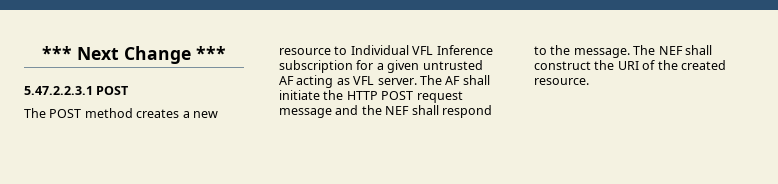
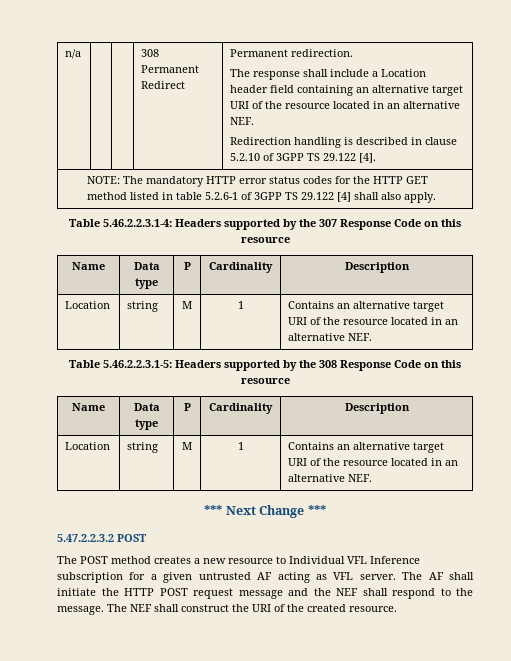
+ n/a | | | 308 Permanent Redirect | Permanent redirection.
+ The response shall include a Location header field containing an alternative target URI of the resource located in an alternative NEF.
+ Redirection handling is described in clause 5.2.10 of 3GPP TS 29.122 [4].
+ NOTE: The mandatory HTTP error status codes for the HTTP GET method listed in table 5.2.6-1 of 3GPP TS 29.122 [4] shall also apply.
+ Table 5.46.2.2.3.1-4: Headers supported by the 307 Response Code on this resource
+ Name | Data type | P | Cardinality | Description
+ Location | string | M | 1 | Contains an alternative target URI of the resource located in an alternative NEF.
+ Table 5.46.2.2.3.1-5: Headers supported by the 308 Response Code on this resource
+ Name | Data type | P | Cardinality | Description
+ Location | string | M | 1 | Contains an alternative target URI of the resource located in an alternative NEF.
- 5.47.2.2.3.1 POST
+ 5.47.2.2.3.2 POST

